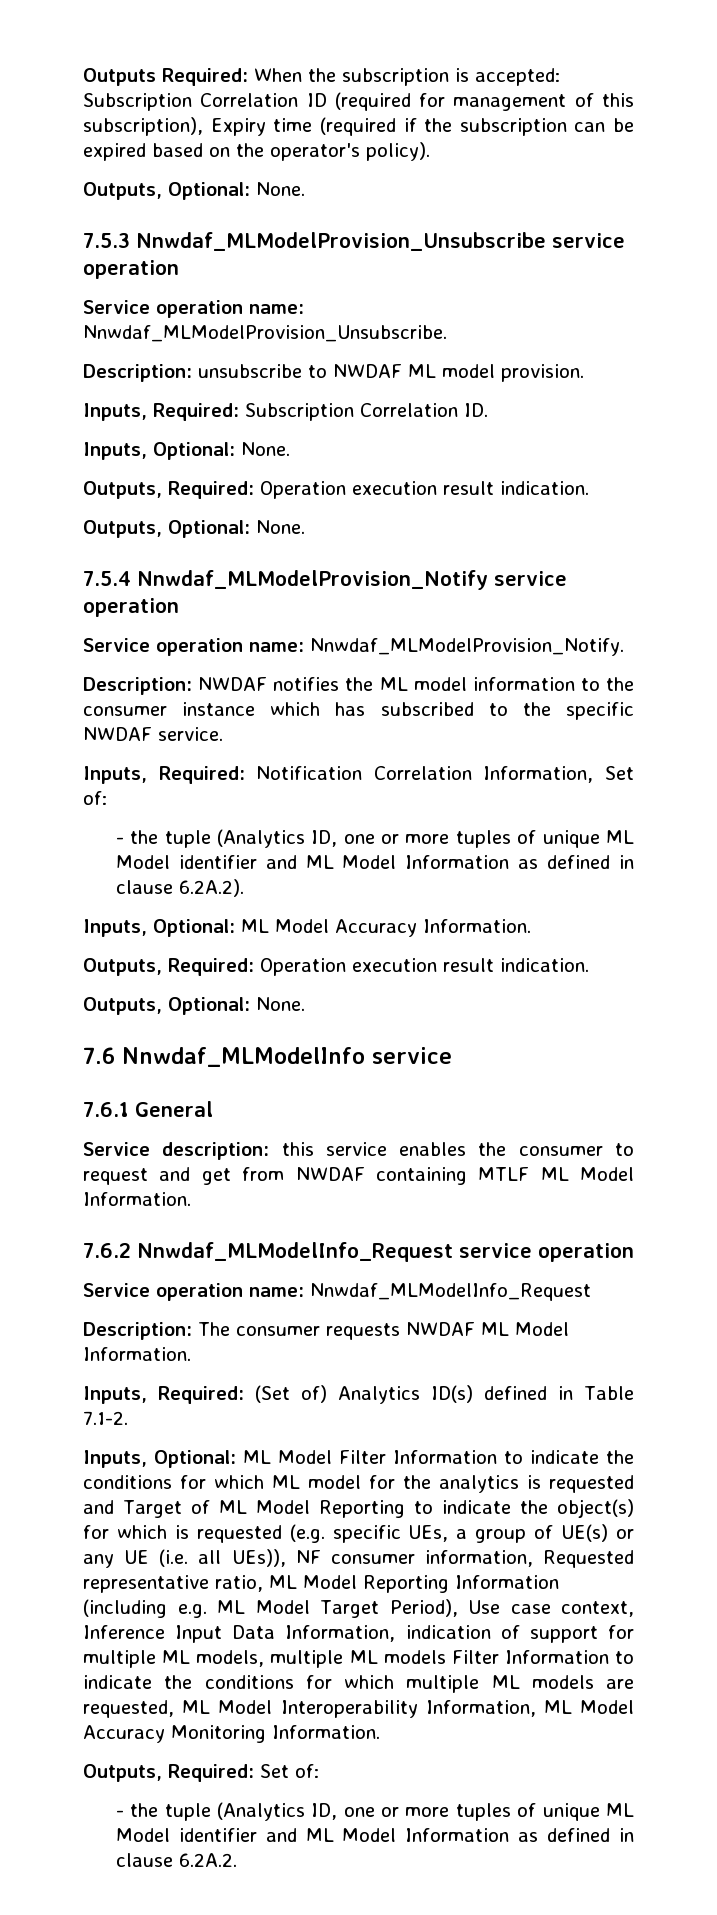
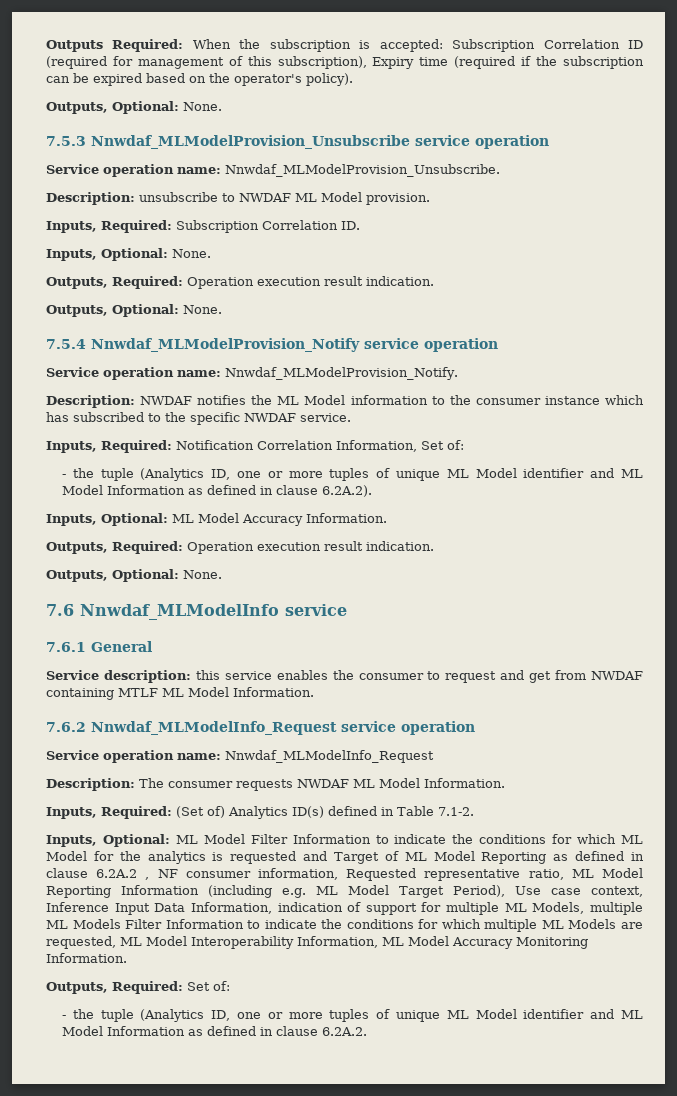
- Description: unsubscribe to NWDAF ML model provision.
+ Description: unsubscribe to NWDAF ML Model provision.
- Description: NWDAF notifies the ML model information to the consumer instance which has subscribed to the specific NWDAF service.
+ Description: NWDAF notifies the ML Model information to the consumer instance which has subscribed to the specific NWDAF service.
- ML Model Filter Information to indicate the conditions for which ML model for the analytics is requested and Target of ML Model Reporting to indicate the object(s) for which is requested (e.g. specific UEs, a group of UE(s) or any UE (i.e. all UEs)), NF consumer information, Requested representative ratio, ML Model Reporting Information (including e.g. ML Model Target Period), Use case context, Inference Input Data Information, indication of support for multiple ML models, multiple ML models Filter Information to indicate the conditions for which multiple ML models are requested, ML Model Interoperability Information, ML Model Accuracy Monitoring Information.
+ ML Model Filter Information to indicate the conditions for which ML Model for the analytics is requested and Target of ML Model Reporting as defined in clause 6.2A.2 , NF consumer information, Requested representative ratio, ML Model Reporting Information (including e.g. ML Model Target Period), Use case context, Inference Input Data Information, indication of support for multiple ML Models, multiple ML Models Filter Information to indicate the conditions for which multiple ML Models are requested, ML Model Interoperability Information, ML Model Accuracy Monitoring Information.

